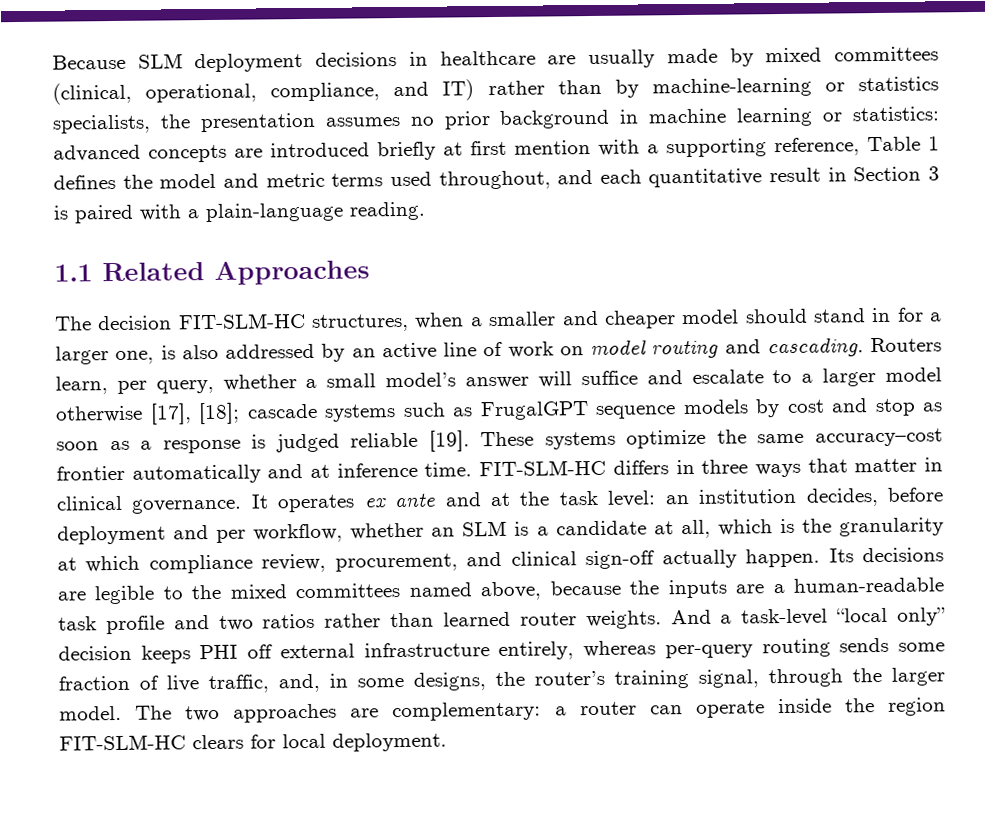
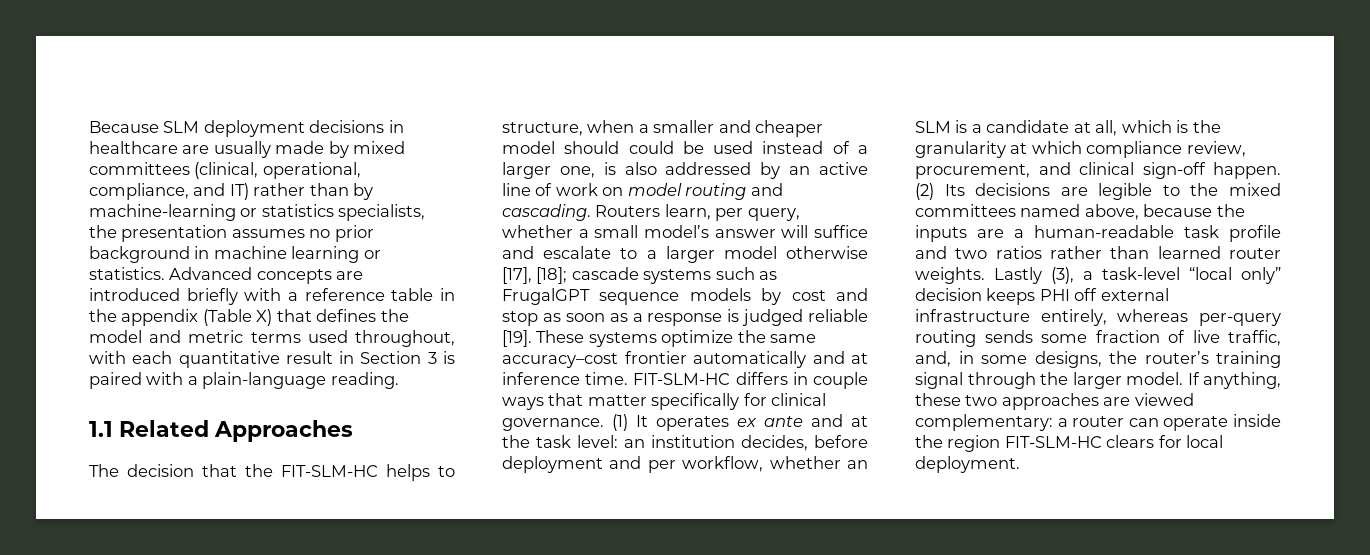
- Because SLM deployment decisions in healthcare are usually made by mixed committees (clinical, operational, compliance, and IT) rather than by machine-learning or statistics specialists, the presentation assumes no prior background in machine learning or statistics: advanced concepts are introduced briefly at first mention with a supporting reference, Table 1 defines the model and metric terms used throughout, and each quantitative result in Section 3 is paired with a plain-language reading.
+ Because SLM deployment decisions in healthcare are usually made by mixed committees (clinical, operational, compliance, and IT) rather than by machine-learning or statistics specialists, the presentation assumes no prior background in machine learning or statistics. Advanced concepts are introduced briefly with a reference table in the appendix (Table X) that defines the model and metric terms used throughout, with each quantitative result in Section 3 is paired with a plain-language reading.
- The decision FIT-SLM-HC structures, when a smaller and cheaper model should stand in for a larger one, is also addressed by an active line of work on model routing and cascading.
+ The decision that the FIT-SLM-HC helps to structure, when a smaller and cheaper model should could be used instead of a larger one, is also addressed by an active line of work on model routing and cascading.
- FIT-SLM-HC differs in three ways that matter in clinical governance.
+ FIT-SLM-HC differs in couple ways that matter specifically for clinical governance.
- It operates ex ante and at the task level:
+ (1) It operates ex ante and at the task level:
- an institution decides, before deployment and per workflow, whether an SLM is a candidate at all, which is the granularity at which compliance review, procurement, and clinical sign-off actually happen. Its decisions are legible to the mixed committees named above, because the inputs are a human-readable task profile and two ratios rather than learned router weights.
+ an institution decides, before deployment and per workflow, whether an SLM is a candidate at all, which is the granularity at which compliance review, procurement, and clinical sign-off happen. (2) Its decisions are legible to the mixed committees named above, because the inputs are a human-readable task profile and two ratios rather than learned router weights.
- And a task-level “local only” decision keeps PHI off external infrastructure entirely, whereas per-query routing sends some fraction of live traffic, and, in some designs, the router’s training signal, through the larger model.
+ Lastly (3), a task-level “local only” decision keeps PHI off external infrastructure entirely, whereas per-query routing sends some fraction of live traffic, and, in some designs, the router’s training signal through the larger model.
- The two approaches are complementary: a router can operate inside the region FIT-SLM-HC clears for local deployment.
+ If anything, these two approaches are viewed complementary: a router can operate inside the region FIT-SLM-HC clears for local deployment.

